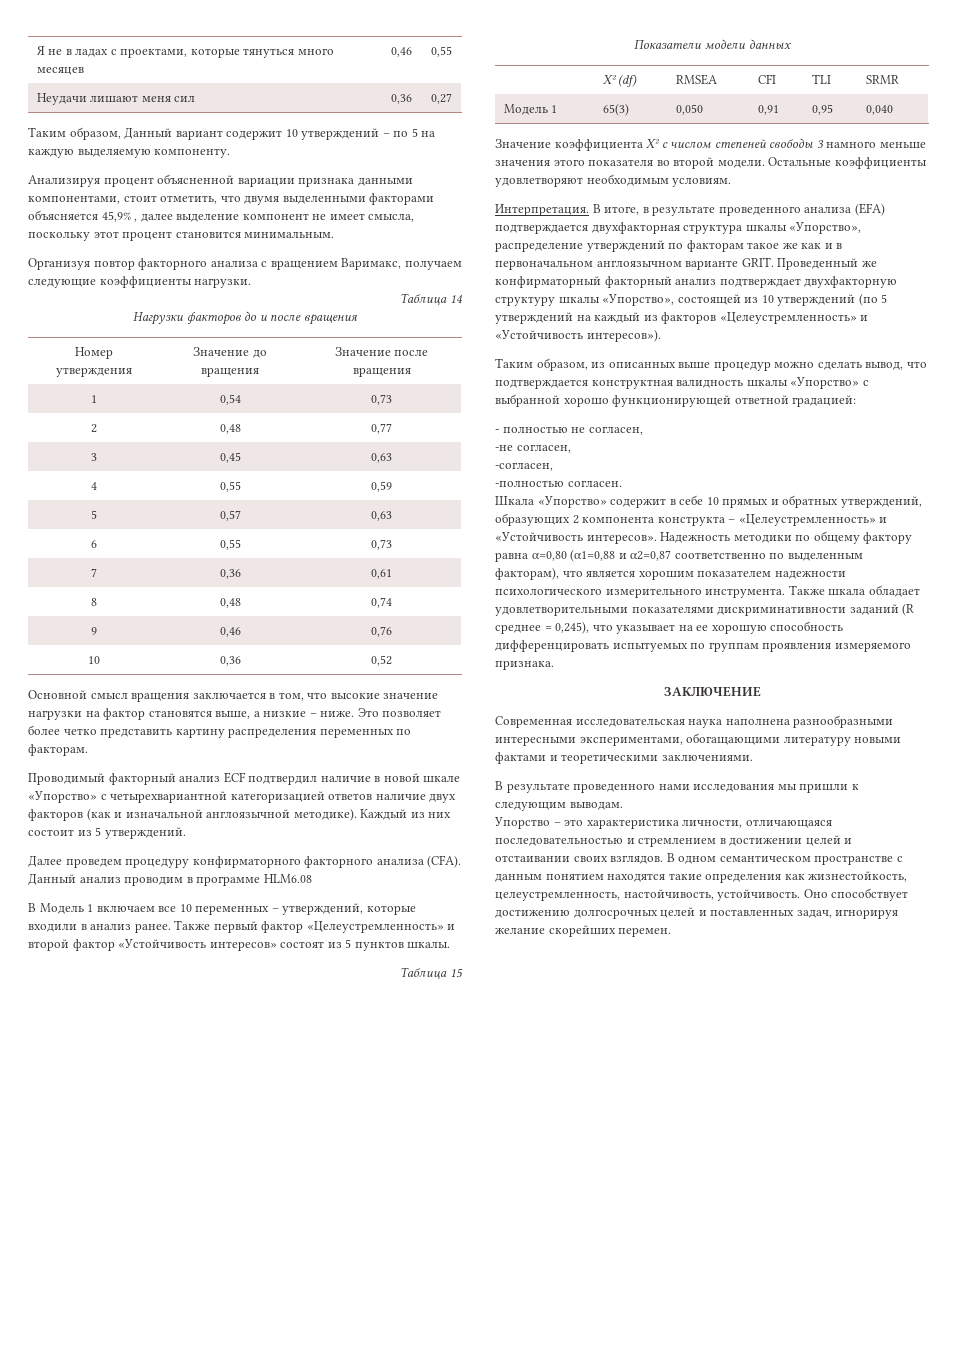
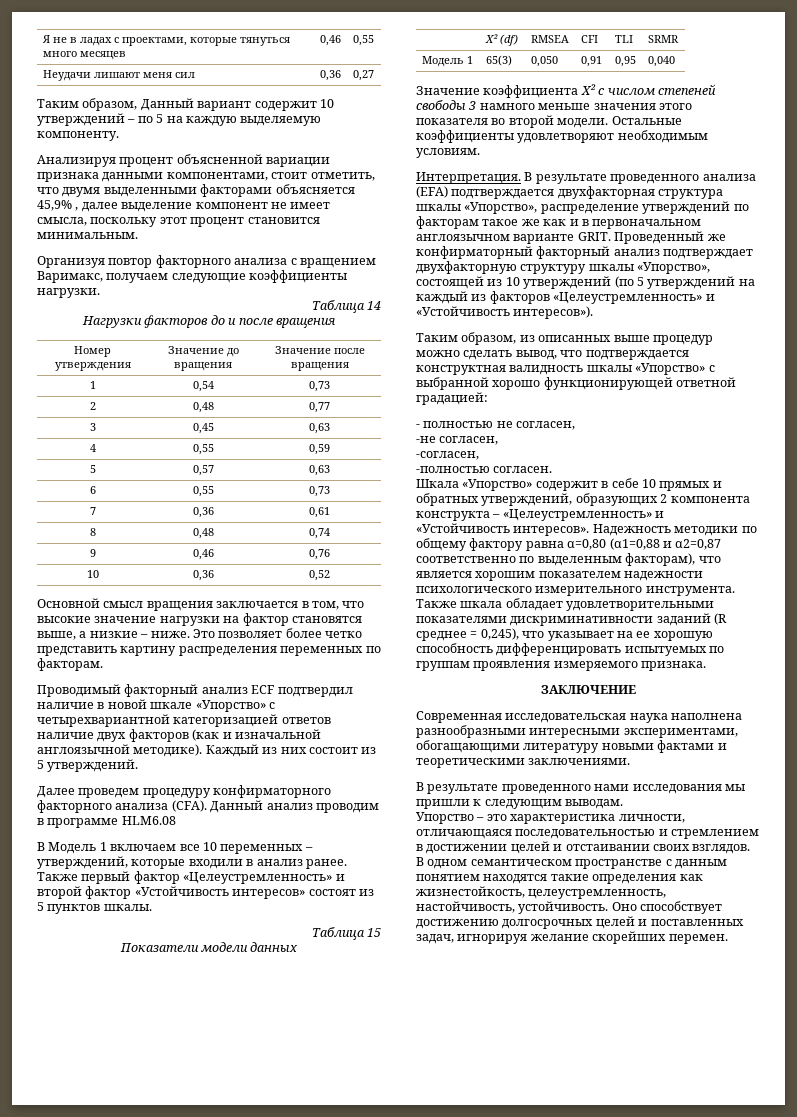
- В итоге, в результате проведенного анализа (EFA) подтверждается двухфакторная структура шкалы «Упорство», распределение утверждений по факторам такое же как и в первоначальном англоязычном варианте GRIT.
+ В результате проведенного анализа (EFA) подтверждается двухфакторная структура шкалы «Упорство», распределение утверждений по факторам такое же как и в первоначальном англоязычном варианте GRIT.

